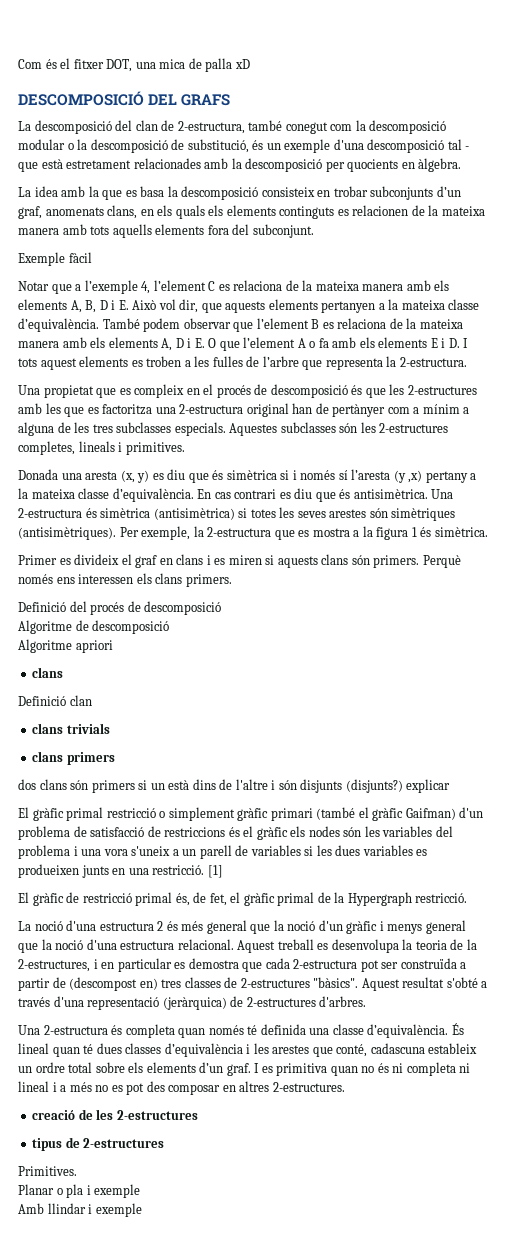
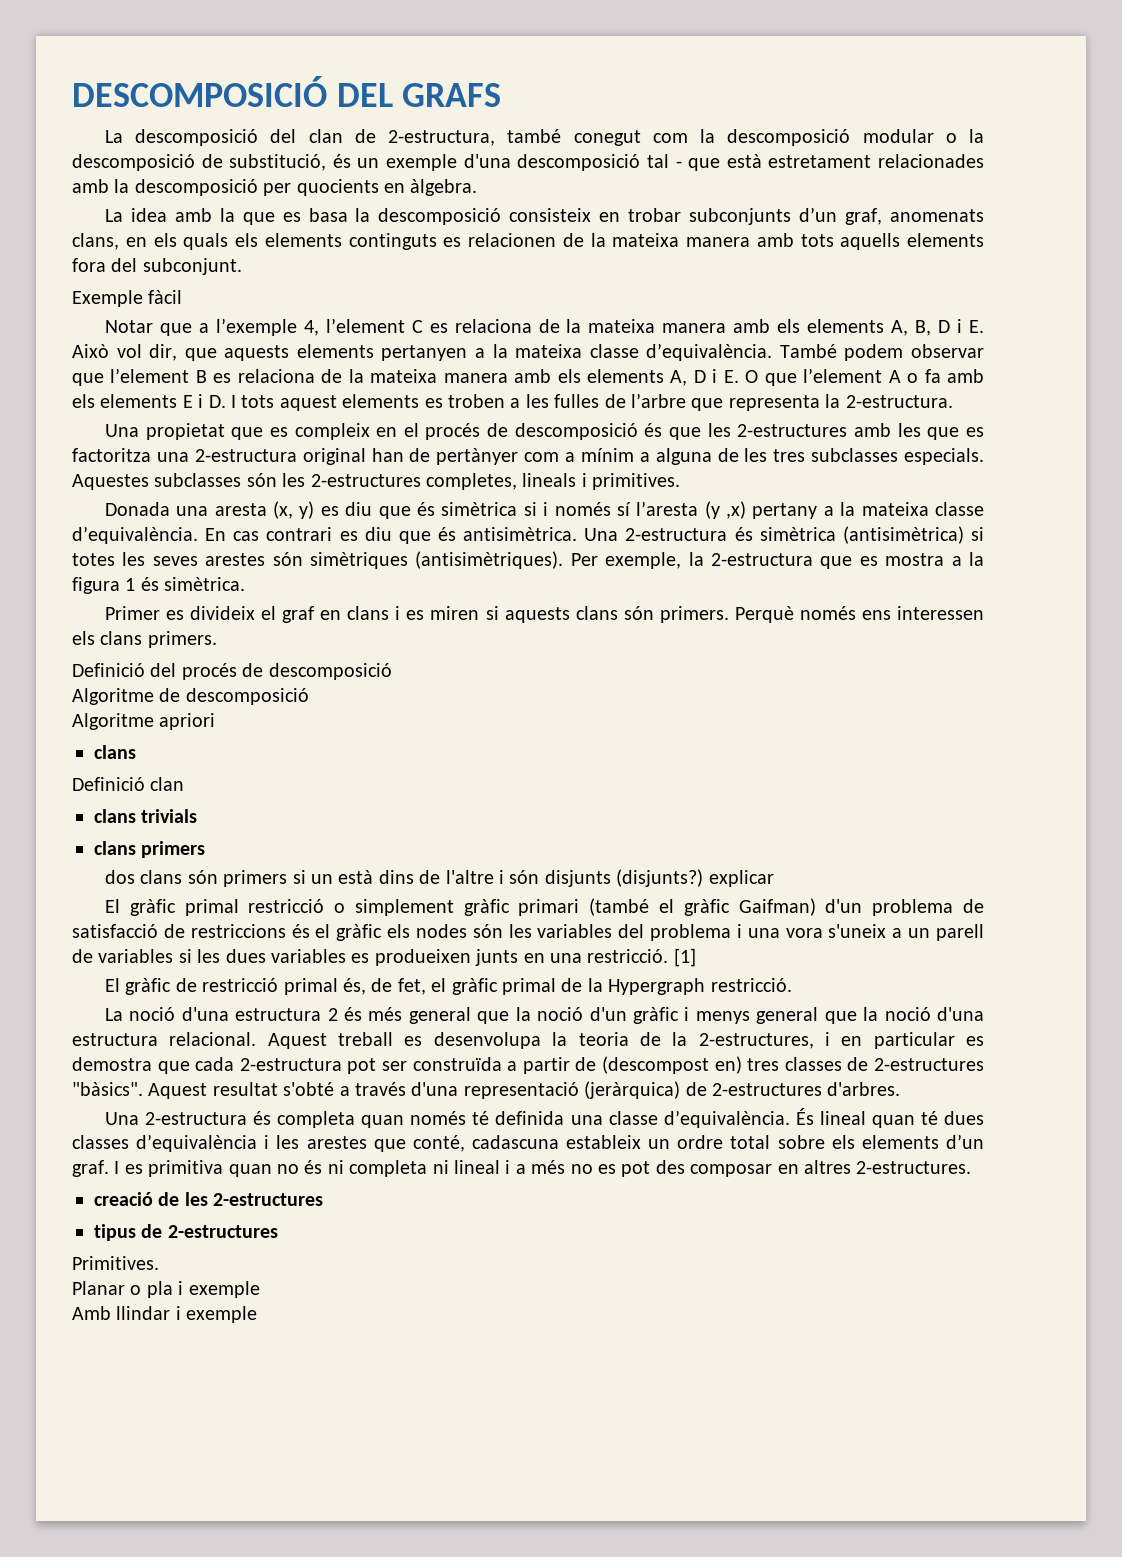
- Com és el fitxer DOT, una mica de palla xD

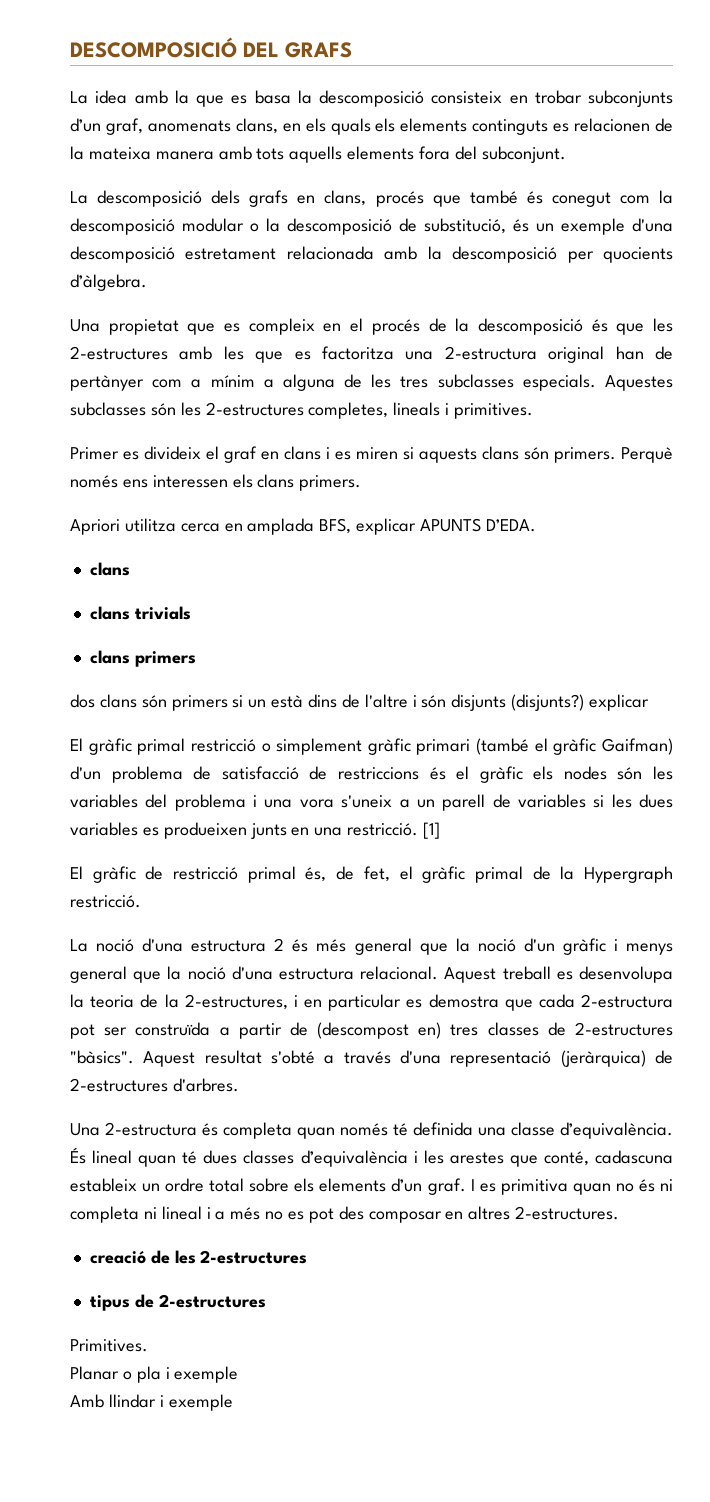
- La descomposició del clan de 2-estructura, també conegut com la descomposició modular o la descomposició de substitució, és un exemple d'una descomposició tal - que està estretament relacionades amb la descomposició per quocients en àlgebra.
- Exemple fàcil
- Notar que a l’exemple 4, l’element C es relaciona de la mateixa manera amb els elements A, B, D i E. Això vol dir, que aquests elements pertanyen a la mateixa classe d’equivalència. També podem observar que l’element B es relaciona de la mateixa manera amb els elements A, D i E. O que l’element A o fa amb els elements E i D. I tots aquest elements es troben a les fulles de l’arbre que representa la 2-estructura.
+ La descomposició dels grafs en clans, procés que també és conegut com la descomposició modular o la descomposició de substitució, és un exemple d'una descomposició estretament relacionada amb la descomposició per quocients d’àlgebra.
- Una propietat que es compleix en el procés de descomposició és que les 2-estructures amb les que es factoritza una 2-estructura original han de pertànyer com a mínim a alguna de les tres subclasses especials.
+ Una propietat que es compleix en el procés de la descomposició és que les 2-estructures amb les que es factoritza una 2-estructura original han de pertànyer com a mínim a alguna de les tres subclasses especials.
- Donada una aresta (x, y) es diu que és simètrica si i només sí l’aresta (y ,x) pertany a la mateixa classe d’equivalència. En cas contrari es diu que és antisimètrica. Una 2-estructura és simètrica (antisimètrica) si totes les seves arestes són simètriques (antisimètriques). Per exemple, la 2-estructura que es mostra a la figura 1 és simètrica.
- Definició del procés de descomposició
- Algoritme de descomposició
- Algoritme apriori
+ Apriori utilitza cerca en amplada BFS, explicar APUNTS D’EDA.
  clans
- Definició clan

